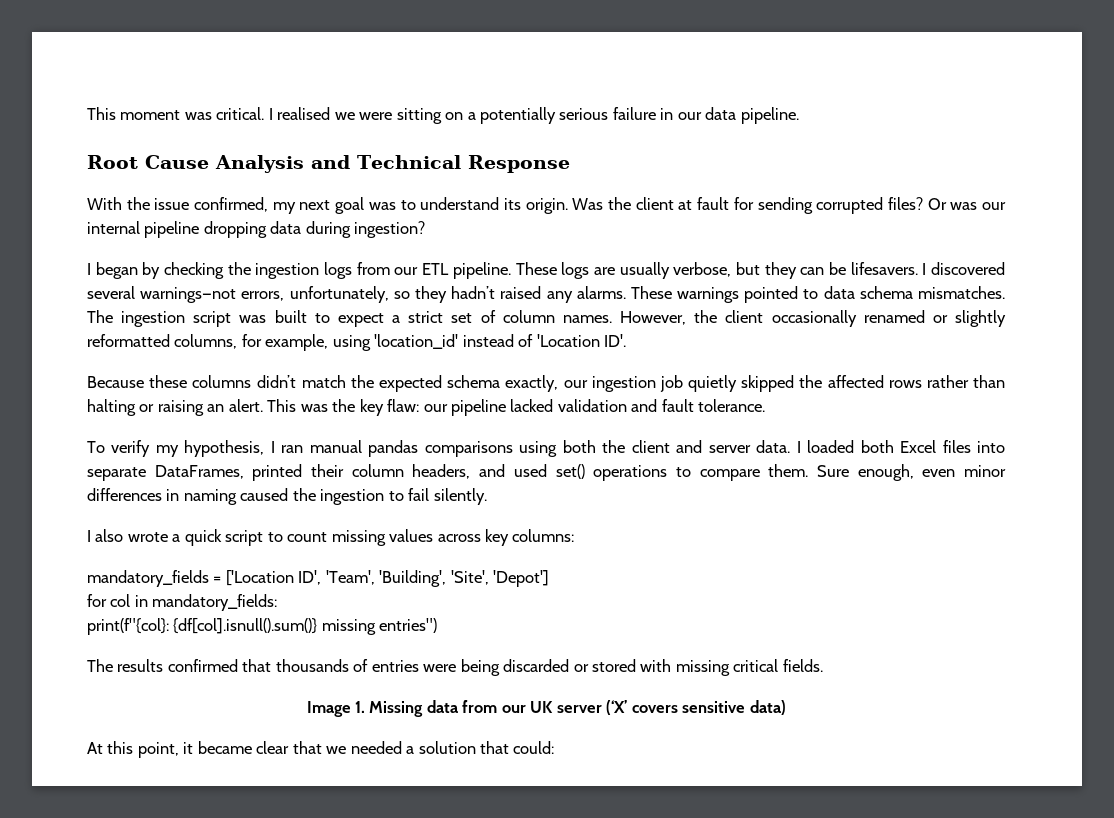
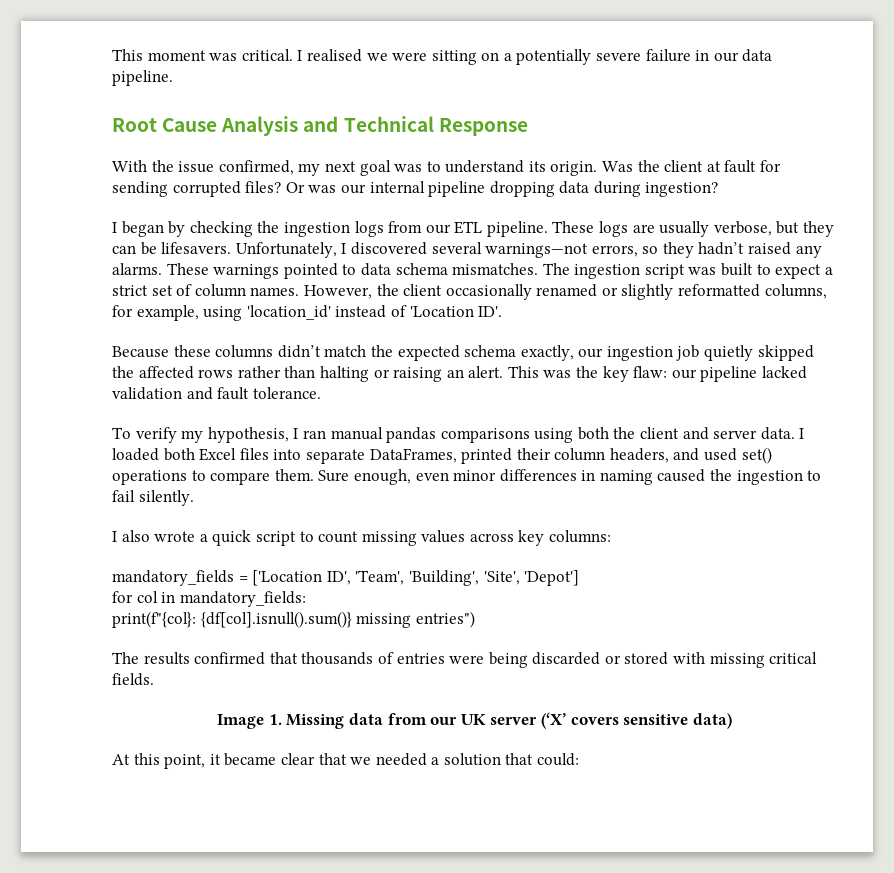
- I realised we were sitting on a potentially serious failure in our data pipeline.
+ I realised we were sitting on a potentially severe failure in our data pipeline.
- I discovered several warnings—not errors, unfortunately, so they hadn’t raised any alarms.
+ Unfortunately, I discovered several warnings—not errors, so they hadn’t raised any alarms.

